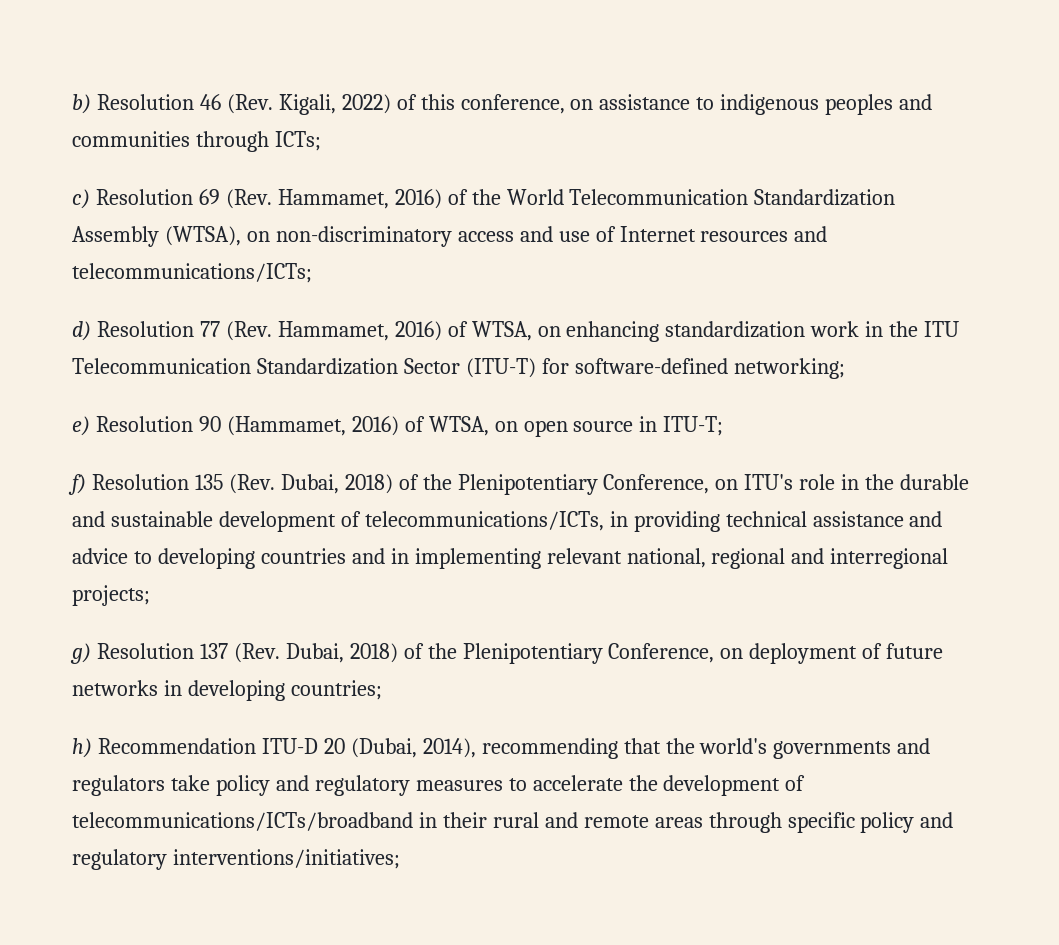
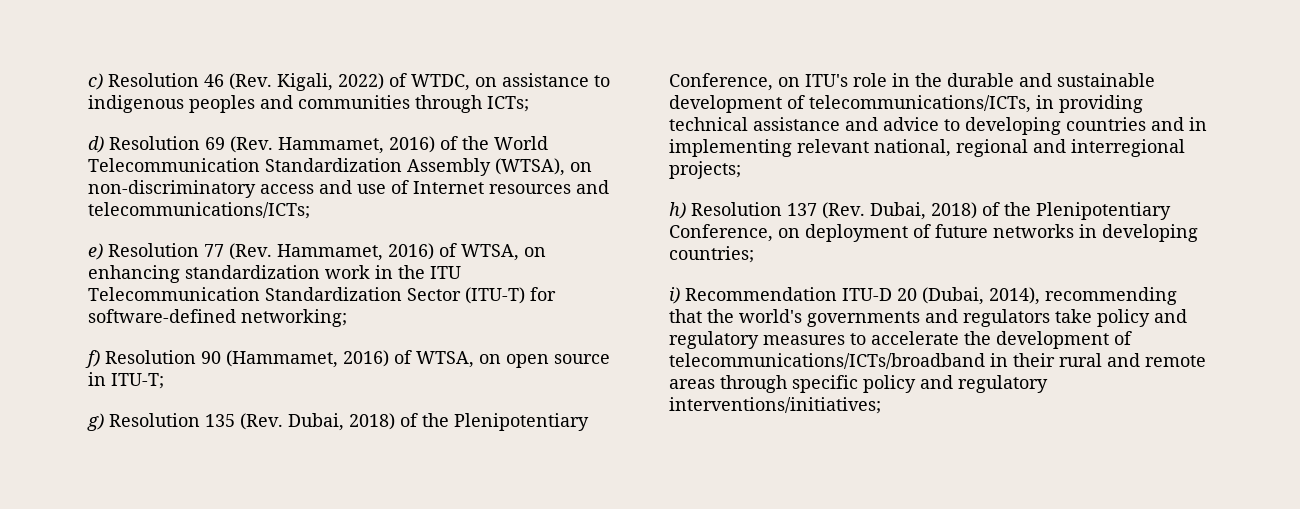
- b) Resolution 46 (Rev. Kigali, 2022) of this conference, on assistance to indigenous peoples and communities through ICTs;
+ c) Resolution 46 (Rev. Kigali, 2022) of WTDC, on assistance to indigenous peoples and communities through ICTs;
- c) Resolution 69 (Rev. Hammamet, 2016) of the World Telecommunication Standardization Assembly (WTSA), on non-discriminatory access and use of Internet resources and telecommunications/ICTs;
+ d) Resolution 69 (Rev. Hammamet, 2016) of the World Telecommunication Standardization Assembly (WTSA), on non-discriminatory access and use of Internet resources and telecommunications/ICTs;
- d) Resolution 77 (Rev. Hammamet, 2016) of WTSA, on enhancing standardization work in the ITU Telecommunication Standardization Sector (ITU-T) for software-defined networking;
+ e) Resolution 77 (Rev. Hammamet, 2016) of WTSA, on enhancing standardization work in the ITU Telecommunication Standardization Sector (ITU-T) for software-defined networking;
- e) Resolution 90 (Hammamet, 2016) of WTSA, on open source in ITU-T;
+ f) Resolution 90 (Hammamet, 2016) of WTSA, on open source in ITU-T;
- f) Resolution 135 (Rev. Dubai, 2018) of the Plenipotentiary Conference, on ITU's role in the durable and sustainable development of telecommunications/ICTs, in providing technical assistance and advice to developing countries and in implementing relevant national, regional and interregional projects;
+ g) Resolution 135 (Rev. Dubai, 2018) of the Plenipotentiary Conference, on ITU's role in the durable and sustainable development of telecommunications/ICTs, in providing technical assistance and advice to developing countries and in implementing relevant national, regional and interregional projects;
- g) Resolution 137 (Rev. Dubai, 2018) of the Plenipotentiary Conference, on deployment of future networks in developing countries;
+ h) Resolution 137 (Rev. Dubai, 2018) of the Plenipotentiary Conference, on deployment of future networks in developing countries;
- h) Recommendation ITU-D 20 (Dubai, 2014), recommending that the world's governments and regulators take policy and regulatory measures to accelerate the development of telecommunications/ICTs/broadband in their rural and remote areas through specific policy and regulatory interventions/initiatives;
+ i) Recommendation ITU-D 20 (Dubai, 2014), recommending that the world's governments and regulators take policy and regulatory measures to accelerate the development of telecommunications/ICTs/broadband in their rural and remote areas through specific policy and regulatory interventions/initiatives;

